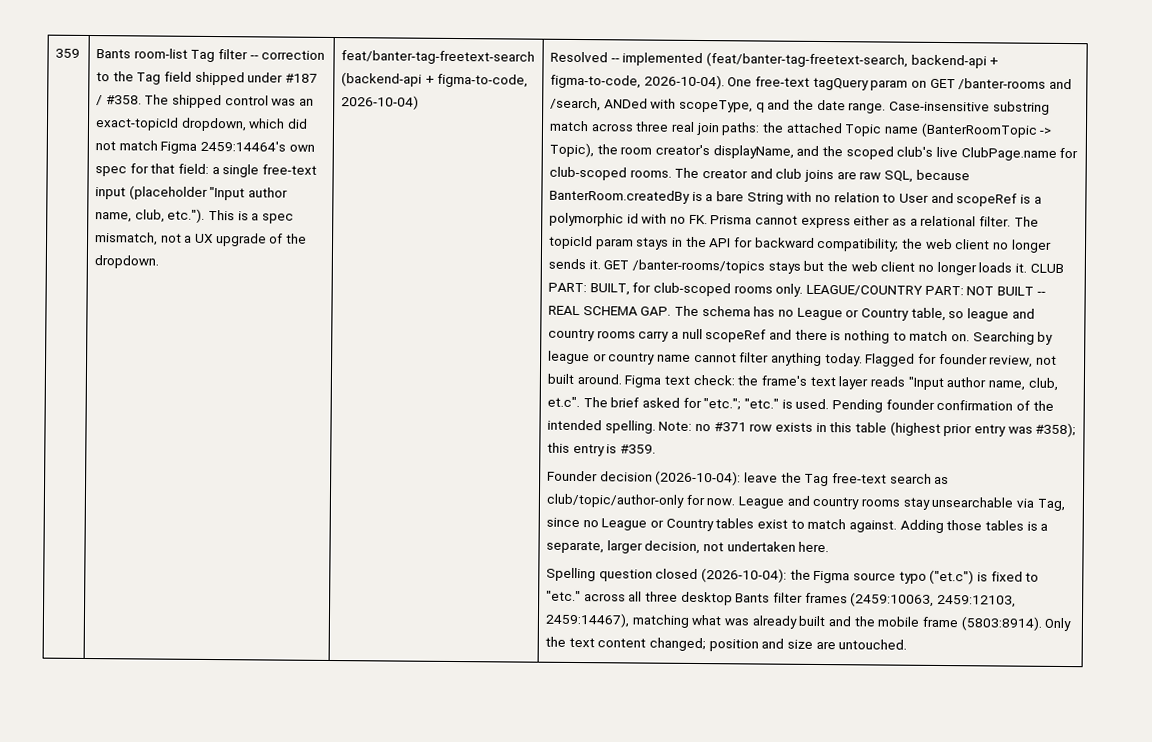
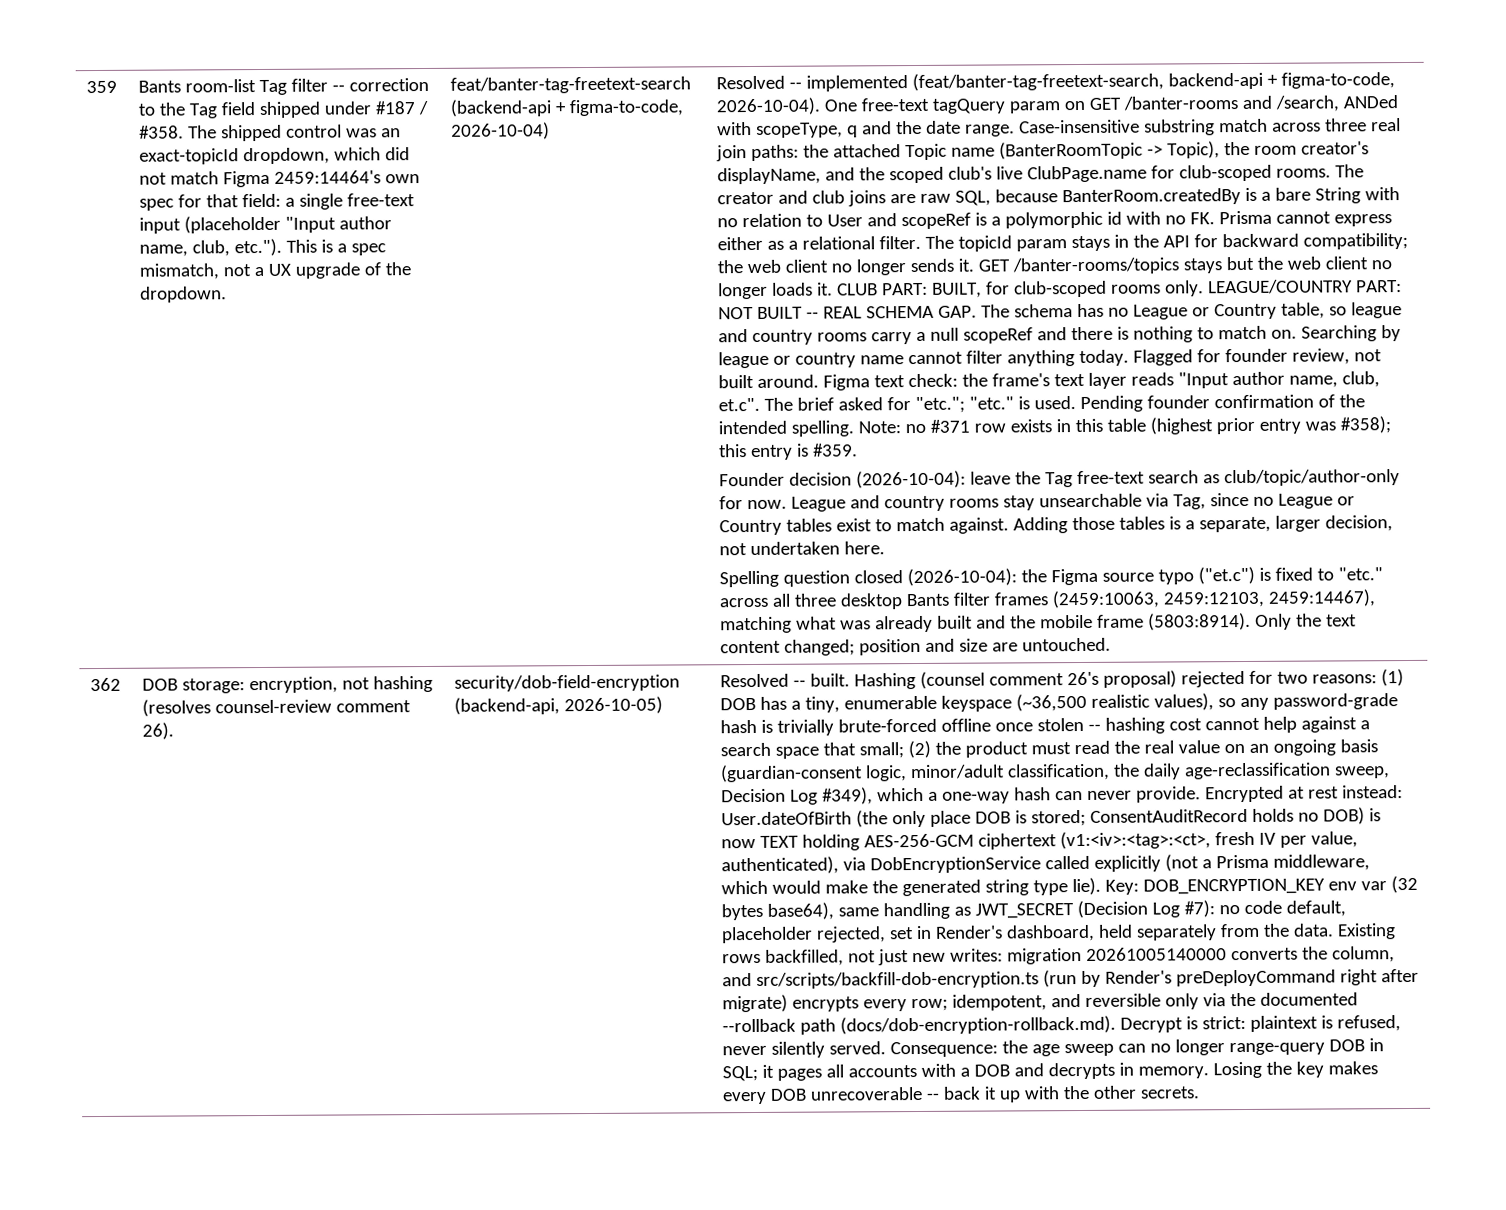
+ 362 | DOB storage: encryption, not hashing (resolves counsel-review comment 26). | security/dob-field-encryption (backend-api, 2026-10-05) | Resolved -- built. Hashing (counsel comment 26's proposal) rejected for two reasons: (1) DOB has a tiny, enumerable keyspace (~36,500 realistic values), so any password-grade hash is trivially brute-forced offline once stolen -- hashing cost cannot help against a search space that small; (2) the product must read the real value on an ongoing basis (guardian-consent logic, minor/adult classification, the daily age-reclassification sweep, Decision Log #349), which a one-way hash can never provide. Encrypted at rest instead: User.dateOfBirth (the only place DOB is stored; ConsentAuditRecord holds no DOB) is now TEXT holding AES-256-GCM ciphertext (v1:<iv>:<tag>:<ct>, fresh IV per value, authenticated), via DobEncryptionService called explicitly (not a Prisma middleware, which would make the generated string type lie). Key: DOB_ENCRYPTION_KEY env var (32 bytes base64), same handling as JWT_SECRET (Decision Log #7): no code default, placeholder rejected, set in Render's dashboard, held separately from the data. Existing rows backfilled, not just new writes: migration 20261005140000 converts the column, and src/scripts/backfill-dob-encryption.ts (run by Render's preDeployCommand right after migrate) encrypts every row; idempotent, and reversible only via the documented --rollback path (docs/dob-encryption-rollback.md). Decrypt is strict: plaintext is refused, never silently served. Consequence: the age sweep can no longer range-query DOB in SQL; it pages all accounts with a DOB and decrypts in memory. Losing the key makes every DOB unrecoverable -- back it up with the other secrets.

